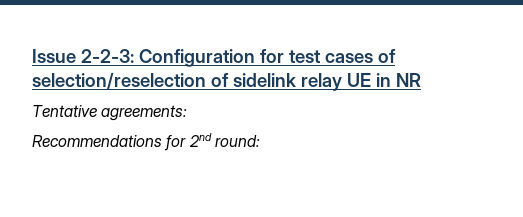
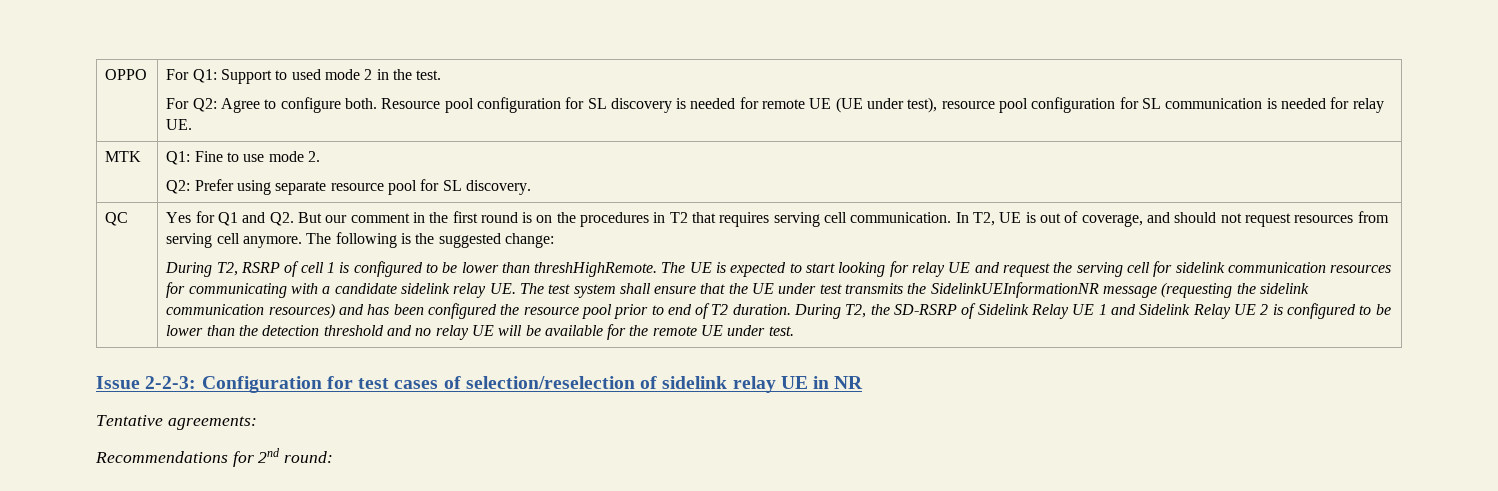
+ OPPO | For Q1: Support to used mode 2 in the test.
+ For Q2: Agree to configure both. Resource pool configuration for SL discovery is needed for remote UE (UE under test), resource pool configuration for SL communication is needed for relay UE.
+ MTK | Q1: Fine to use mode 2.
+ Q2: Prefer using separate resource pool for SL discovery.
+ QC | Yes for Q1 and Q2. But our comment in the first round is on the procedures in T2 that requires serving cell communication. In T2, UE is out of coverage, and should not request resources from serving cell anymore. The following is the suggested change:
+ During T2, RSRP of cell 1 is configured to be lower than threshHighRemote. The UE is expected to start looking for relay UE and request the serving cell for sidelink communication resources for communicating with a candidate sidelink relay UE. The test system shall ensure that the UE under test transmits the SidelinkUEInformationNR message (requesting the sidelink communication resources) and has been configured the resource pool prior to end of T2 duration. During T2, the SD-RSRP of Sidelink Relay UE 1 and Sidelink Relay UE 2 is configured to be lower than the detection threshold and no relay UE will be available for the remote UE under test.

